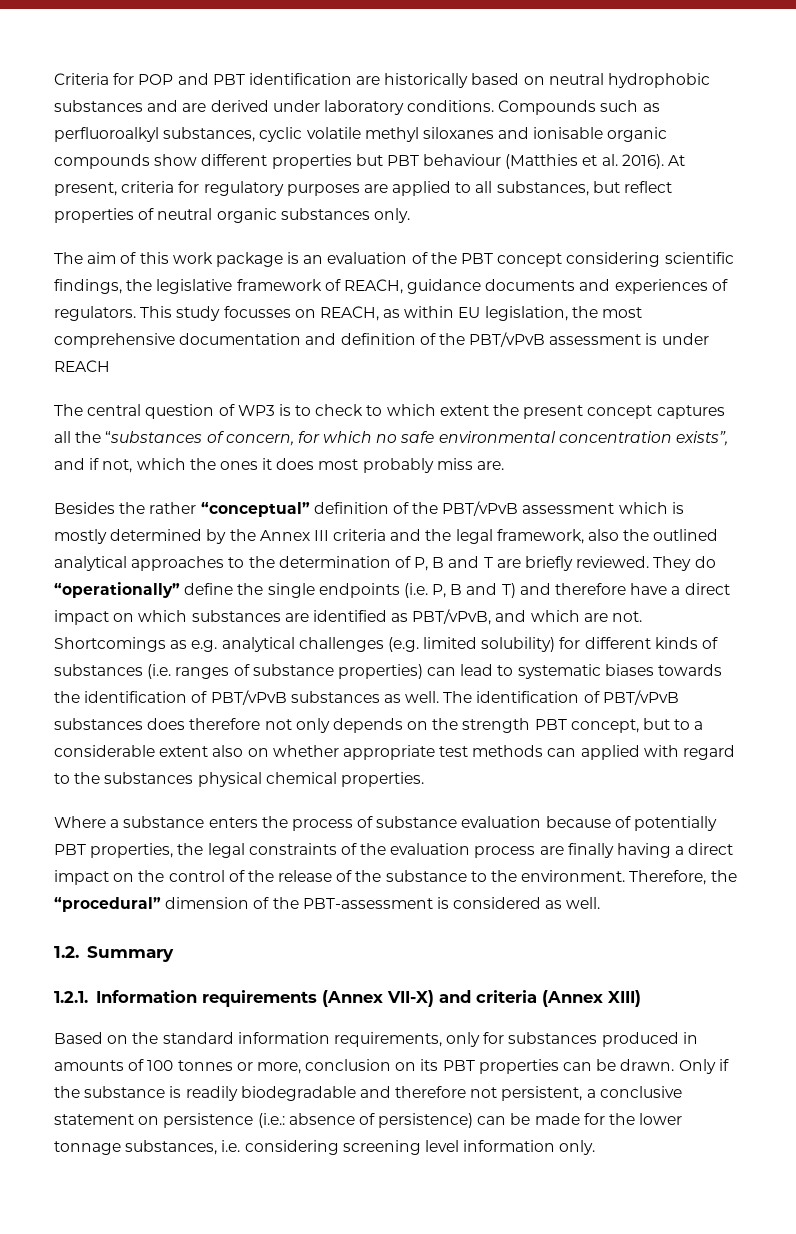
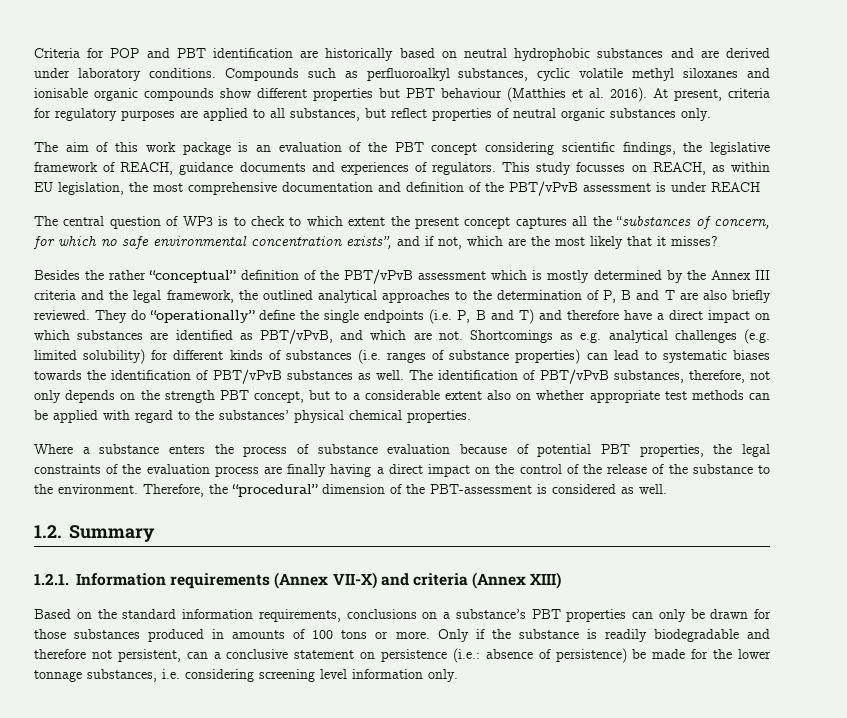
- The central question of WP3 is to check to which extent the present concept captures all the “substances of concern, for which no safe environmental concentration exists”, and if not, which the ones it does most probably miss are.
+ The central question of WP3 is to check to which extent the present concept captures all the “substances of concern, for which no safe environmental concentration exists”, and if not, which are the most likely that it misses?
- Besides the rather “conceptual” definition of the PBT/vPvB assessment which is mostly determined by the Annex III criteria and the legal framework, also the outlined analytical approaches to the determination of P, B and T are briefly reviewed.
+ Besides the rather “conceptual” definition of the PBT/vPvB assessment which is mostly determined by the Annex III criteria and the legal framework, the outlined analytical approaches to the determination of P, B and T are also briefly reviewed.
- The identification of PBT/vPvB substances does therefore not only depends on the strength PBT concept, but to a considerable extent also on whether appropriate test methods can applied with regard to the substances physical chemical properties.
+ The identification of PBT/vPvB substances, therefore, not only depends on the strength PBT concept, but to a considerable extent also on whether appropriate test methods can be applied with regard to the substances’ physical chemical properties.
- Where a substance enters the process of substance evaluation because of potentially PBT properties, the legal constraints of the evaluation process are finally having a direct impact on the control of the release of the substance to the environment.
+ Where a substance enters the process of substance evaluation because of potential PBT properties, the legal constraints of the evaluation process are finally having a direct impact on the control of the release of the substance to the environment.
- Based on the standard information requirements, only for substances produced in amounts of 100 tonnes or more, conclusion on its PBT properties can be drawn.
+ Based on the standard information requirements, conclusions on a substance’s PBT properties can only be drawn for those substances produced in amounts of 100 tons or more.
- Only if the substance is readily biodegradable and therefore not persistent, a conclusive statement on persistence (i.e.: absence of persistence) can be made for the lower tonnage substances, i.e. considering screening level information only.
+ Only if the substance is readily biodegradable and therefore not persistent, can a conclusive statement on persistence (i.e.: absence of persistence) be made for the lower tonnage substances, i.e. considering screening level information only.

